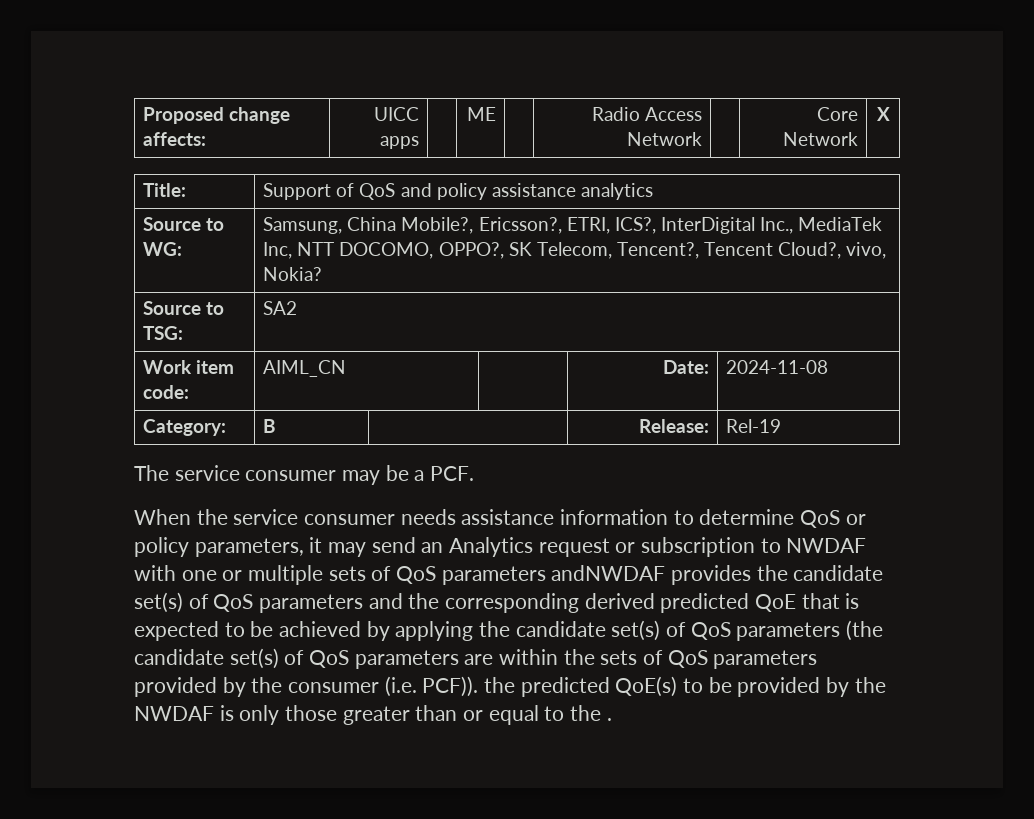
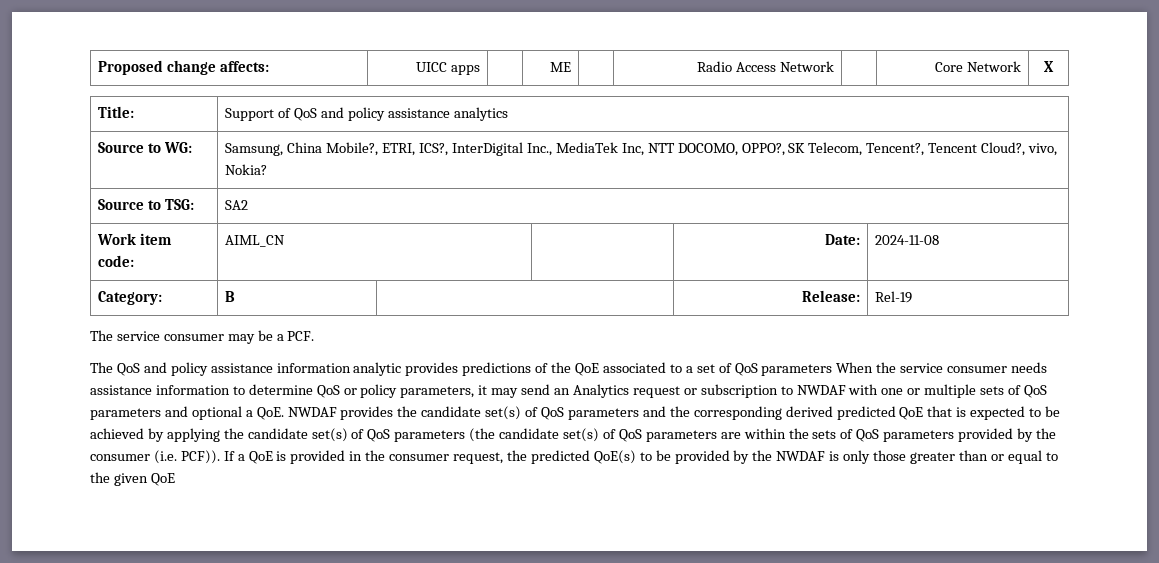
- Source to WG: | Samsung, China Mobile?, Ericsson?, ETRI, ICS?, InterDigital Inc., MediaTek Inc, NTT DOCOMO, OPPO?, SK Telecom, Tencent?, Tencent Cloud?, vivo, Nokia?
+ Source to WG: | Samsung, China Mobile?, ETRI, ICS?, InterDigital Inc., MediaTek Inc, NTT DOCOMO, OPPO?, SK Telecom, Tencent?, Tencent Cloud?, vivo, Nokia?
- When the service consumer needs assistance information to determine QoS or policy parameters, it may send an Analytics request or subscription to NWDAF with one or multiple sets of QoS parameters andNWDAF provides the candidate set(s) of QoS parameters and the corresponding derived predicted QoE that is expected to be achieved by applying the candidate set(s) of QoS parameters (the candidate set(s) of QoS parameters are within the sets of QoS parameters provided by the consumer (i.e. PCF)). the predicted QoE(s) to be provided by the NWDAF is only those greater than or equal to the .
+ The QoS and policy assistance information analytic provides predictions of the QoE associated to a set of QoS parameters When the service consumer needs assistance information to determine QoS or policy parameters, it may send an Analytics request or subscription to NWDAF with one or multiple sets of QoS parameters and optional a QoE. NWDAF provides the candidate set(s) of QoS parameters and the corresponding derived predicted QoE that is expected to be achieved by applying the candidate set(s) of QoS parameters (the candidate set(s) of QoS parameters are within the sets of QoS parameters provided by the consumer (i.e. PCF)). If a QoE is provided in the consumer request, the predicted QoE(s) to be provided by the NWDAF is only those greater than or equal to the given QoE

